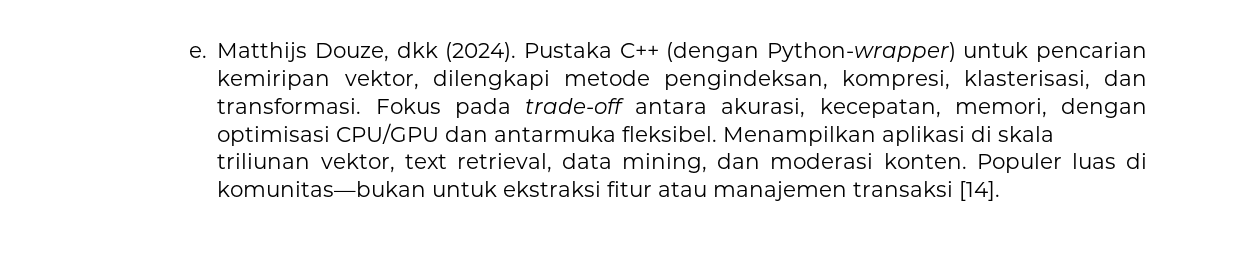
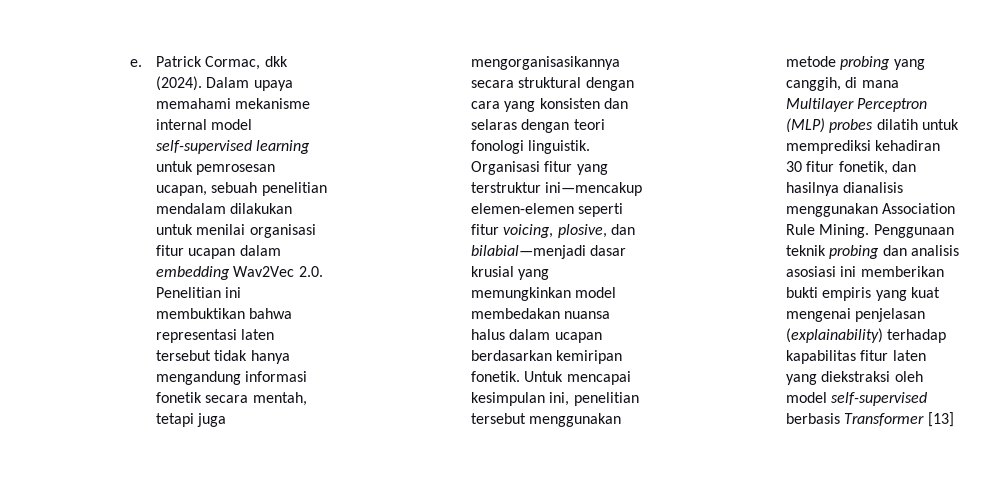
- Matthijs Douze, dkk (2024). Pustaka C++ (dengan Python-wrapper) untuk pencarian kemiripan vektor, dilengkapi metode pengindeksan, kompresi, klasterisasi, dan transformasi. Fokus pada trade-off antara akurasi, kecepatan, memori, dengan optimisasi CPU/GPU dan antarmuka fleksibel. Menampilkan aplikasi di skala triliunan vektor, text retrieval, data mining, dan moderasi konten. Populer luas di komunitas—bukan untuk ekstraksi fitur atau manajemen transaksi [14].
+ Patrick Cormac, dkk (2024). Dalam upaya memahami mekanisme internal model self-supervised learning untuk pemrosesan ucapan, sebuah penelitian mendalam dilakukan untuk menilai organisasi fitur ucapan dalam embedding Wav2Vec 2.0. Penelitian ini membuktikan bahwa representasi laten tersebut tidak hanya mengandung informasi fonetik secara mentah, tetapi juga mengorganisasikannya secara struktural dengan cara yang konsisten dan selaras dengan teori fonologi linguistik. Organisasi fitur yang terstruktur ini—mencakup elemen-elemen seperti fitur voicing, plosive, dan bilabial—menjadi dasar krusial yang memungkinkan model membedakan nuansa halus dalam ucapan berdasarkan kemiripan fonetik. Untuk mencapai kesimpulan ini, penelitian tersebut menggunakan metode probing yang canggih, di mana Multilayer Perceptron (MLP) probes dilatih untuk memprediksi kehadiran 30 fitur fonetik, dan hasilnya dianalisis menggunakan Association Rule Mining. Penggunaan teknik probing dan analisis asosiasi ini memberikan bukti empiris yang kuat mengenai penjelasan (explainability) terhadap kapabilitas fitur laten yang diekstraksi oleh model self-supervised berbasis Transformer [13]

